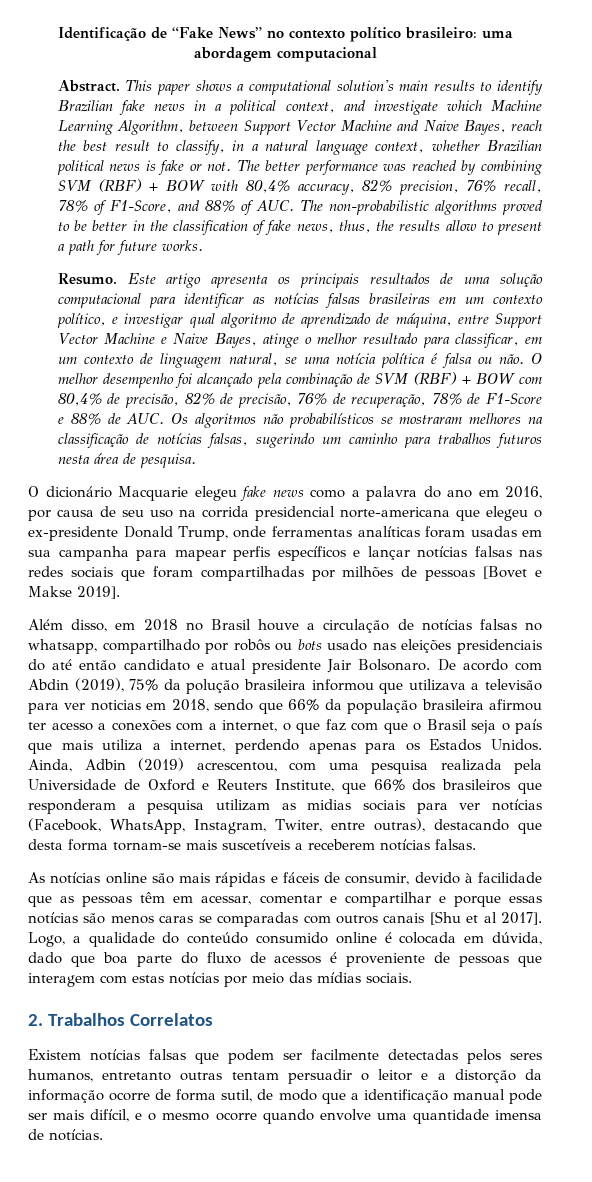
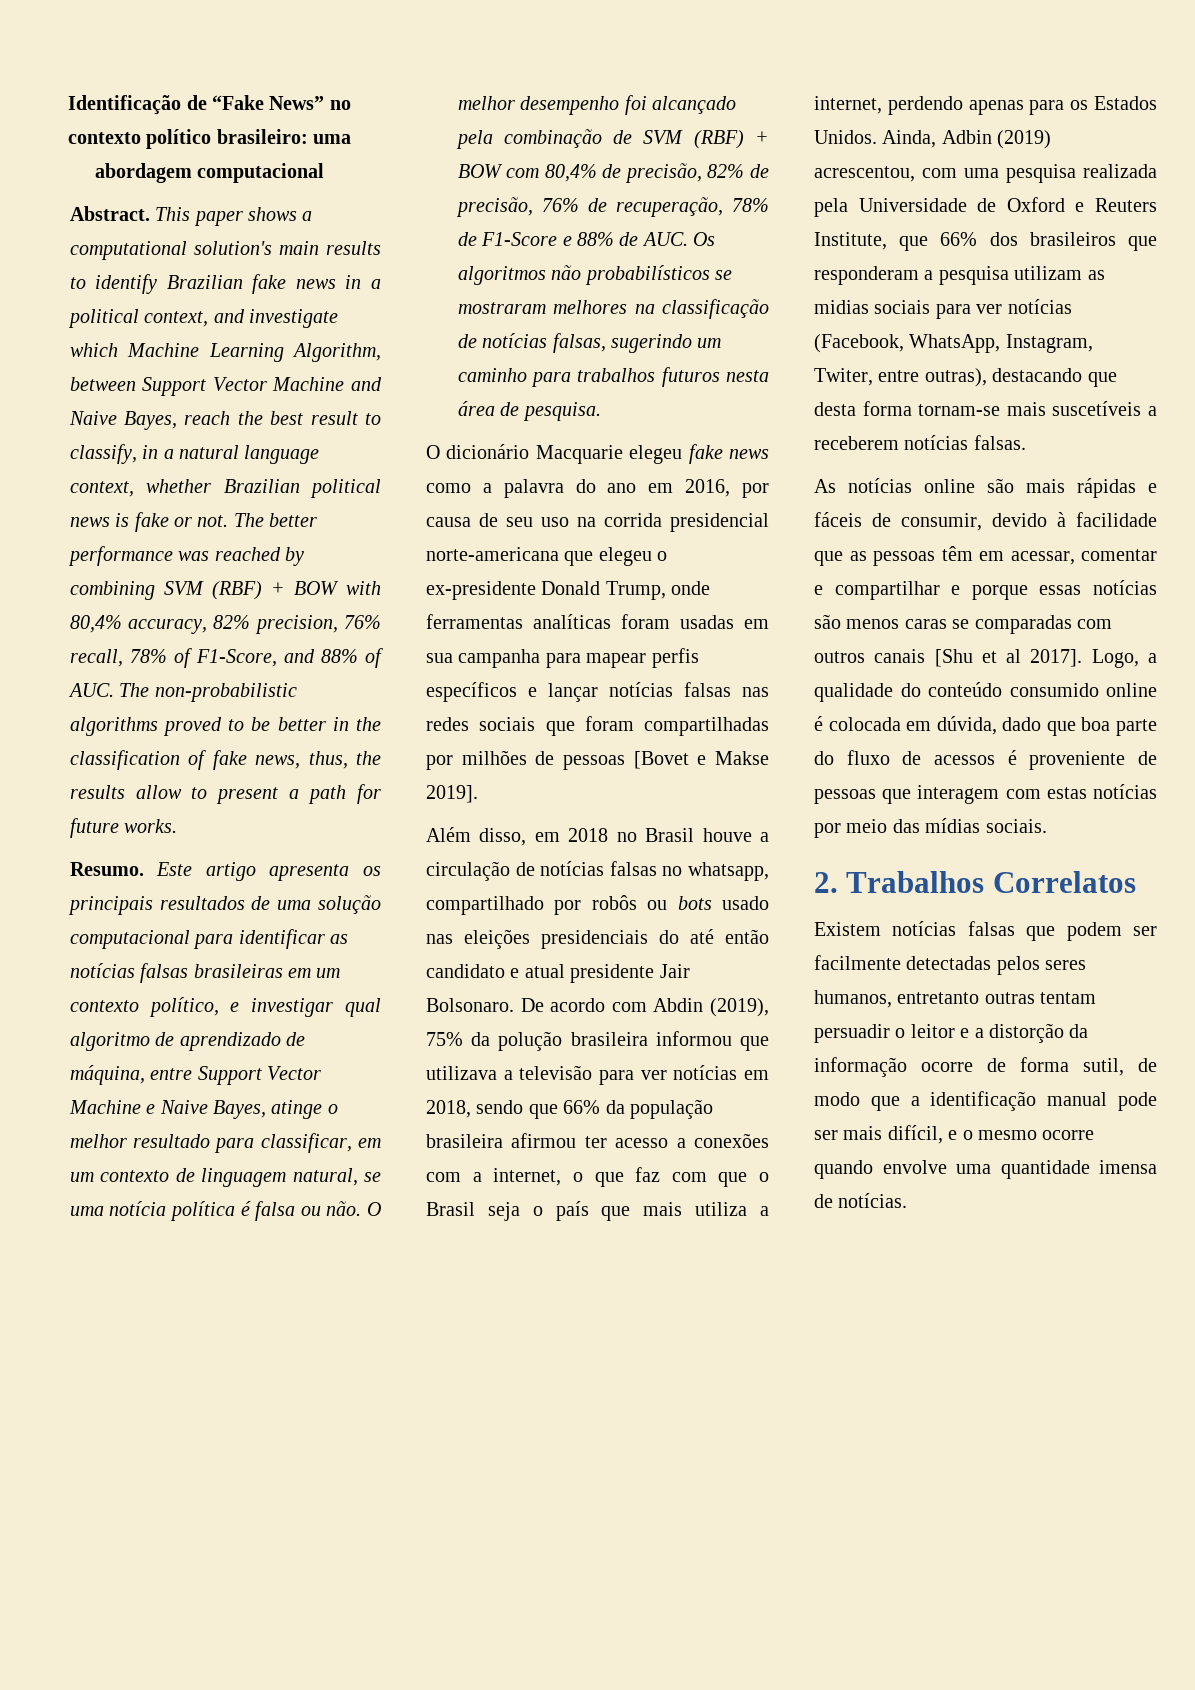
- De acordo com Abdin (2019), 75% da polução brasileira informou que utilizava a televisão para ver noticias em 2018, sendo que 66% da população brasileira afirmou ter acesso a conexões com a internet, o que faz com que o Brasil seja o país que mais utiliza a internet, perdendo apenas para os Estados Unidos.
+ De acordo com Abdin (2019), 75% da polução brasileira informou que utilizava a televisão para ver notícias em 2018, sendo que 66% da população brasileira afirmou ter acesso a conexões com a internet, o que faz com que o Brasil seja o país que mais utiliza a internet, perdendo apenas para os Estados Unidos.

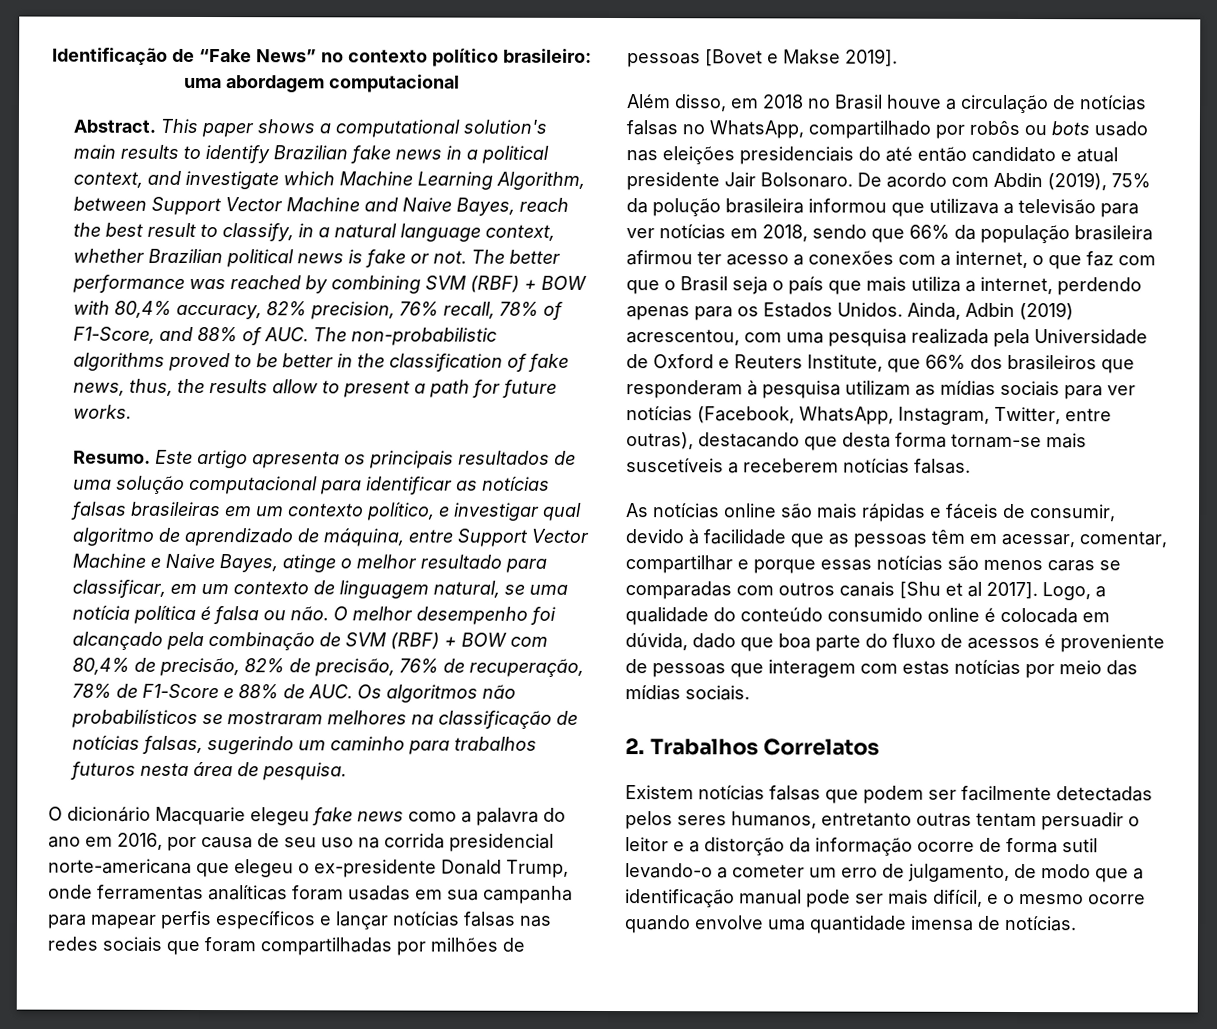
- Além disso, em 2018 no Brasil houve a circulação de notícias falsas no whatsapp, compartilhado por robôs ou bots usado nas eleições presidenciais do até então candidato e atual presidente Jair Bolsonaro.
+ Além disso, em 2018 no Brasil houve a circulação de notícias falsas no WhatsApp, compartilhado por robôs ou bots usado nas eleições presidenciais do até então candidato e atual presidente Jair Bolsonaro.
- Ainda, Adbin (2019) acrescentou, com uma pesquisa realizada pela Universidade de Oxford e Reuters Institute, que 66% dos brasileiros que responderam a pesquisa utilizam as midias sociais para ver notícias (Facebook, WhatsApp, Instagram, Twiter, entre outras), destacando que desta forma tornam-se mais suscetíveis a receberem notícias falsas.
+ Ainda, Adbin (2019) acrescentou, com uma pesquisa realizada pela Universidade de Oxford e Reuters Institute, que 66% dos brasileiros que responderam à pesquisa utilizam as mídias sociais para ver notícias (Facebook, WhatsApp, Instagram, Twitter, entre outras), destacando que desta forma tornam-se mais suscetíveis a receberem notícias falsas.
- As notícias online são mais rápidas e fáceis de consumir, devido à facilidade que as pessoas têm em acessar, comentar e compartilhar e porque essas notícias são menos caras se comparadas com outros canais [Shu et al 2017].
+ As notícias online são mais rápidas e fáceis de consumir, devido à facilidade que as pessoas têm em acessar, comentar, compartilhar e porque essas notícias são menos caras se comparadas com outros canais [Shu et al 2017].
- Existem notícias falsas que podem ser facilmente detectadas pelos seres humanos, entretanto outras tentam persuadir o leitor e a distorção da informação ocorre de forma sutil, de modo que a identificação manual pode ser mais difícil, e o mesmo ocorre quando envolve uma quantidade imensa de notícias.
+ Existem notícias falsas que podem ser facilmente detectadas pelos seres humanos, entretanto outras tentam persuadir o leitor e a distorção da informação ocorre de forma sutil levando-o a cometer um erro de julgamento, de modo que a identificação manual pode ser mais difícil, e o mesmo ocorre quando envolve uma quantidade imensa de notícias.

